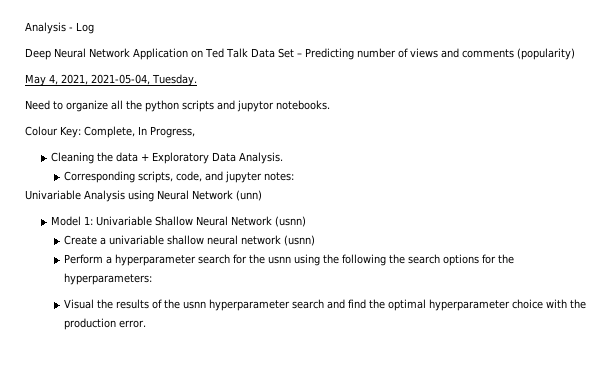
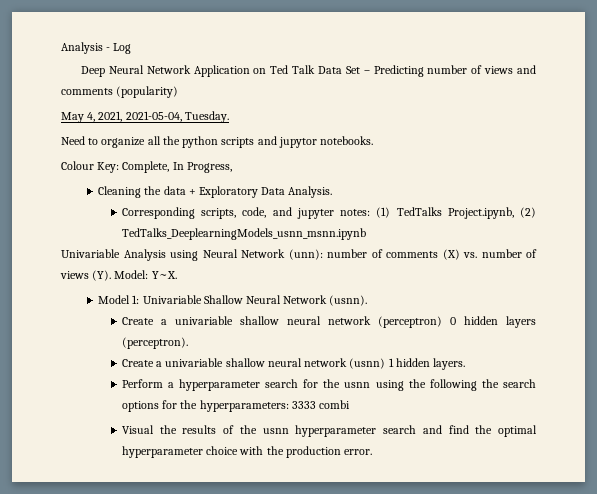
- Corresponding scripts, code, and jupyter notes:
+ Corresponding scripts, code, and jupyter notes: (1) TedTalks Project.ipynb, (2) TedTalks_DeeplearningModels_usnn_msnn.ipynb
- Univariable Analysis using Neural Network (unn)
+ Univariable Analysis using Neural Network (unn): number of comments (X) vs. number of views (Y). Model: Y~X.
- Model 1: Univariable Shallow Neural Network (usnn)
+ Model 1: Univariable Shallow Neural Network (usnn).
+ Create a univariable shallow neural network (perceptron) 0 hidden layers (perceptron).
- Create a univariable shallow neural network (usnn)
+ Create a univariable shallow neural network (usnn) 1 hidden layers.
- Perform a hyperparameter search for the usnn using the following the search options for the hyperparameters:
+ Perform a hyperparameter search for the usnn using the following the search options for the hyperparameters: 3333 combi

